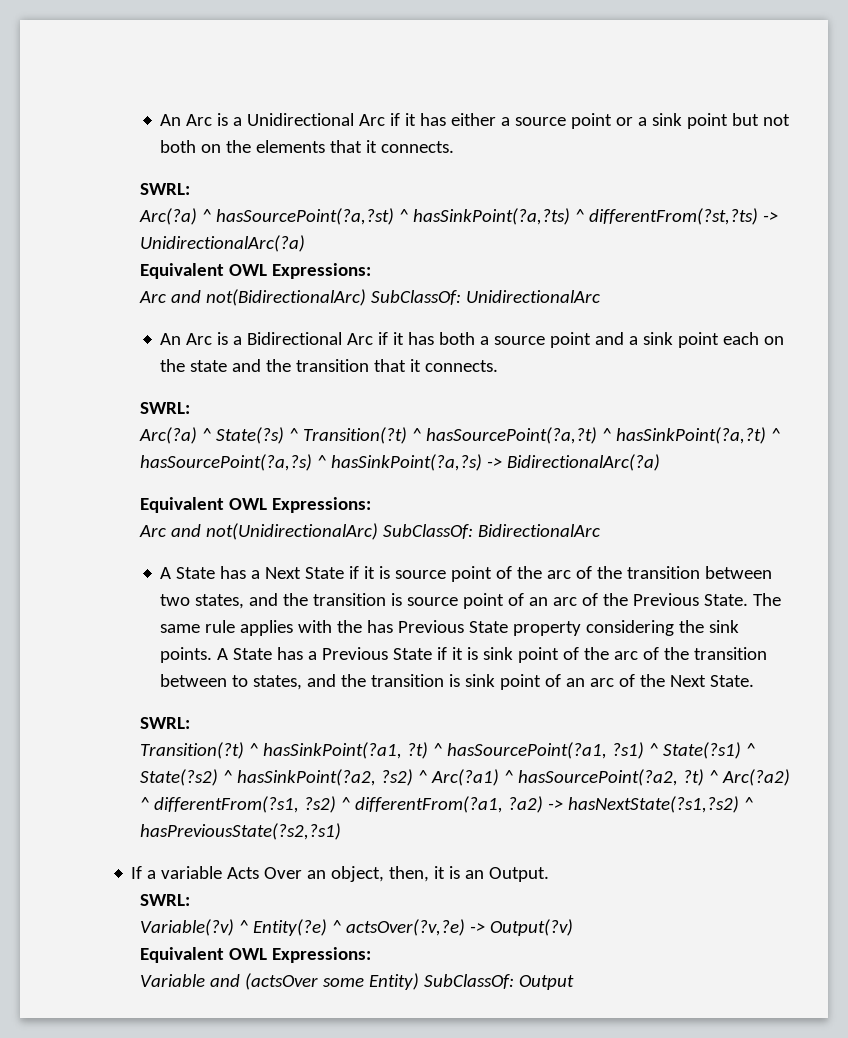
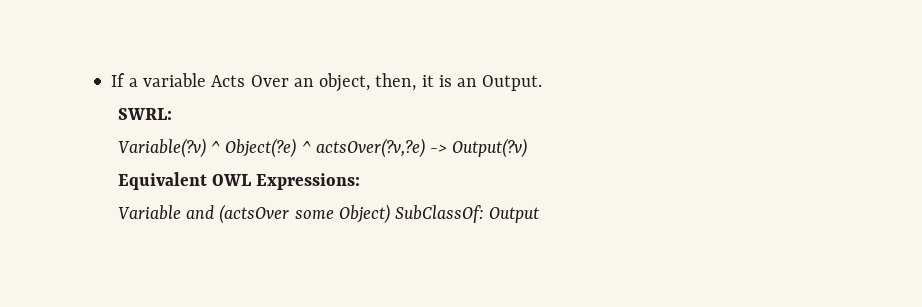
- An Arc is a Unidirectional Arc if it has either a source point or a sink point but not both on the elements that it connects.
- SWRL:
- Arc(?a) ^ hasSourcePoint(?a,?st) ^ hasSinkPoint(?a,?ts) ^ differentFrom(?st,?ts) -> UnidirectionalArc(?a)
- Equivalent OWL Expressions:
- Arc and not(BidirectionalArc) SubClassOf: UnidirectionalArc
- An Arc is a Bidirectional Arc if it has both a source point and a sink point each on the state and the transition that it connects.
- SWRL:
- Arc(?a) ^ State(?s) ^ Transition(?t) ^ hasSourcePoint(?a,?t) ^ hasSinkPoint(?a,?t) ^ hasSourcePoint(?a,?s) ^ hasSinkPoint(?a,?s) -> BidirectionalArc(?a)
- Equivalent OWL Expressions:
- Arc and not(UnidirectionalArc) SubClassOf: BidirectionalArc
- A State has a Next State if it is source point of the arc of the transition between two states, and the transition is source point of an arc of the Previous State. The same rule applies with the has Previous State property considering the sink points. A State has a Previous State if it is sink point of the arc of the transition between to states, and the transition is sink point of an arc of the Next State.
- SWRL:
- Transition(?t) ^ hasSinkPoint(?a1, ?t) ^ hasSourcePoint(?a1, ?s1) ^ State(?s1) ^ State(?s2) ^ hasSinkPoint(?a2, ?s2) ^ Arc(?a1) ^ hasSourcePoint(?a2, ?t) ^ Arc(?a2) ^ differentFrom(?s1, ?s2) ^ differentFrom(?a1, ?a2) -> hasNextState(?s1,?s2) ^ hasPreviousState(?s2,?s1)
- Variable(?v) ^ Entity(?e) ^ actsOver(?v,?e) -> Output(?v)
+ Variable(?v) ^ Object(?e) ^ actsOver(?v,?e) -> Output(?v)
- Variable and (actsOver some Entity) SubClassOf: Output
+ Variable and (actsOver some Object) SubClassOf: Output

